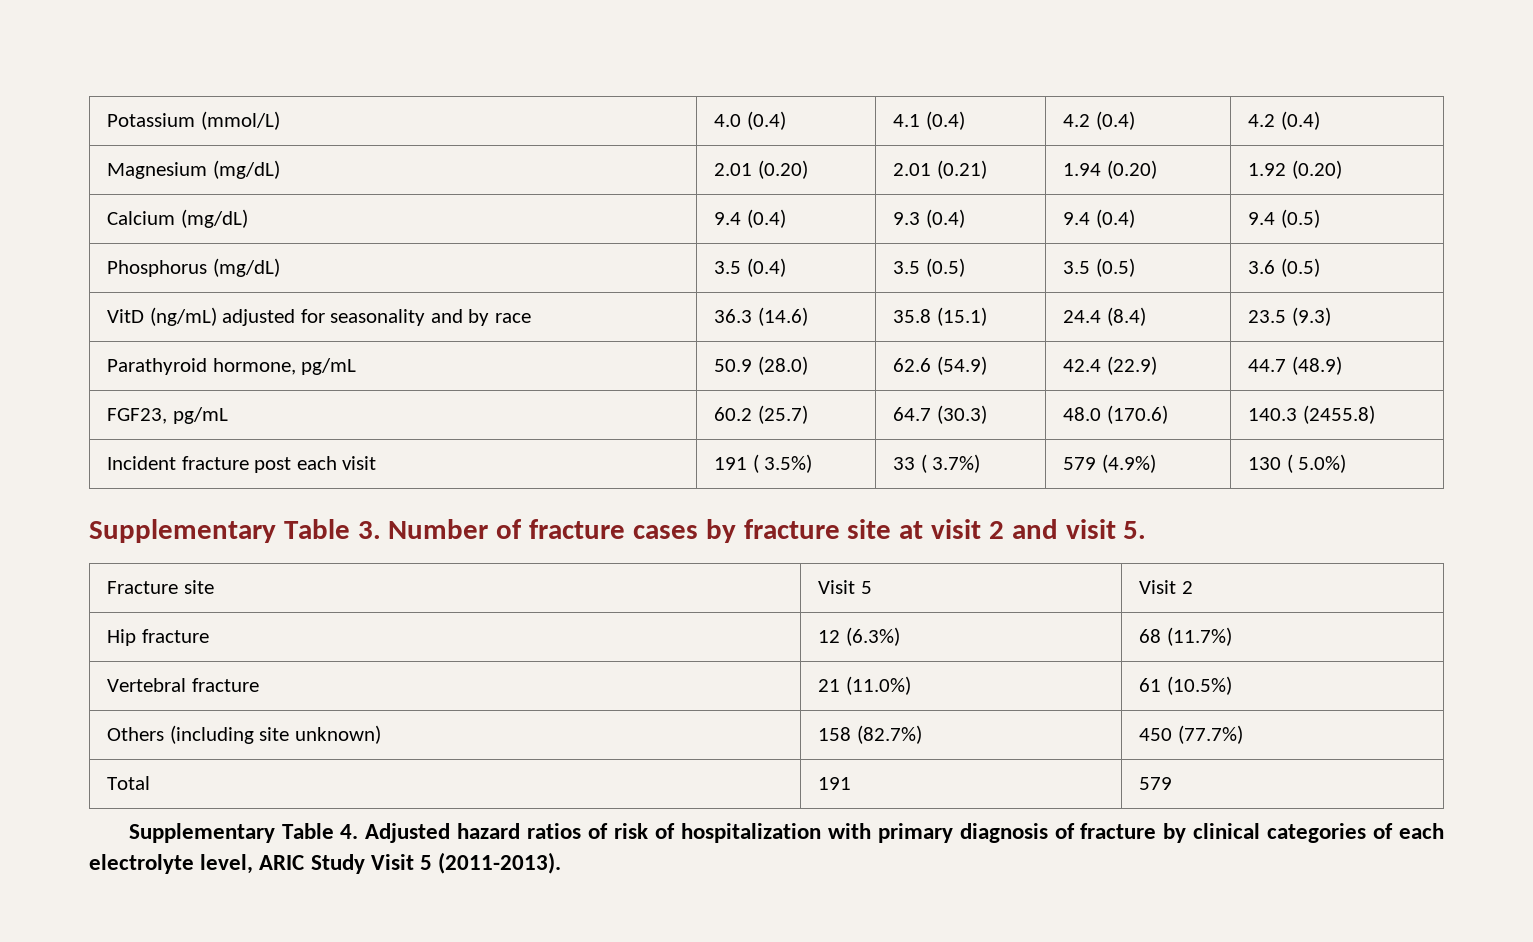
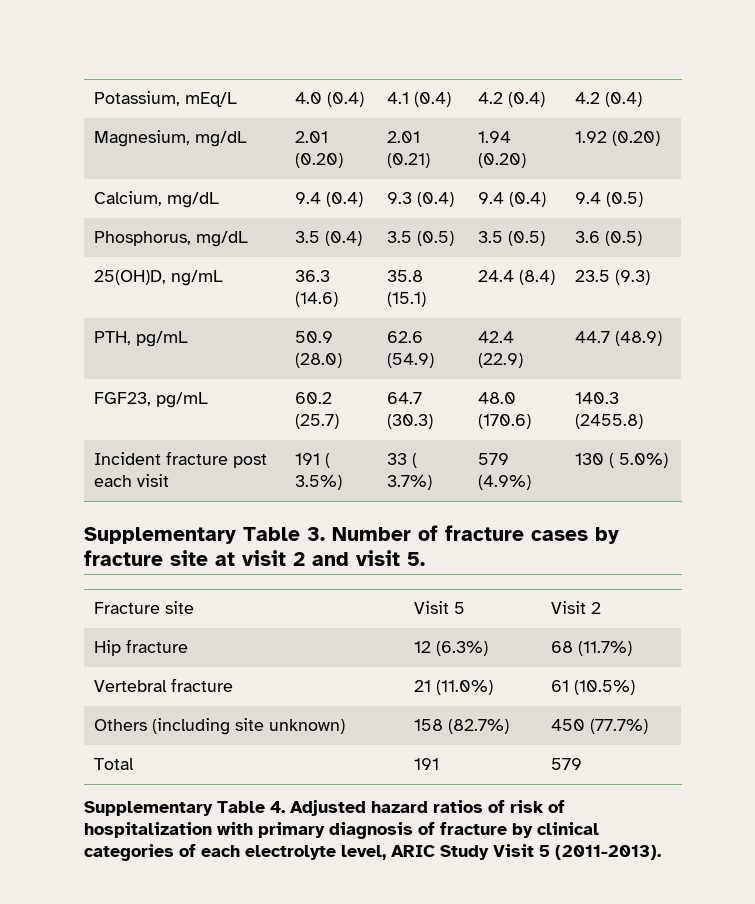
- Potassium (mmol/L) | 4.0 (0.4) | 4.1 (0.4) | 4.2 (0.4) | 4.2 (0.4)
+ Potassium, mEq/L | 4.0 (0.4) | 4.1 (0.4) | 4.2 (0.4) | 4.2 (0.4)
- Magnesium (mg/dL) | 2.01 (0.20) | 2.01 (0.21) | 1.94 (0.20) | 1.92 (0.20)
+ Magnesium, mg/dL | 2.01 (0.20) | 2.01 (0.21) | 1.94 (0.20) | 1.92 (0.20)
- Calcium (mg/dL) | 9.4 (0.4) | 9.3 (0.4) | 9.4 (0.4) | 9.4 (0.5)
+ Calcium, mg/dL | 9.4 (0.4) | 9.3 (0.4) | 9.4 (0.4) | 9.4 (0.5)
- Phosphorus (mg/dL) | 3.5 (0.4) | 3.5 (0.5) | 3.5 (0.5) | 3.6 (0.5)
+ Phosphorus, mg/dL | 3.5 (0.4) | 3.5 (0.5) | 3.5 (0.5) | 3.6 (0.5)
- VitD (ng/mL) adjusted for seasonality and by race | 36.3 (14.6) | 35.8 (15.1) | 24.4 (8.4) | 23.5 (9.3)
+ 25(OH)D, ng/mL | 36.3 (14.6) | 35.8 (15.1) | 24.4 (8.4) | 23.5 (9.3)
- Parathyroid hormone, pg/mL | 50.9 (28.0) | 62.6 (54.9) | 42.4 (22.9) | 44.7 (48.9)
+ PTH, pg/mL | 50.9 (28.0) | 62.6 (54.9) | 42.4 (22.9) | 44.7 (48.9)

